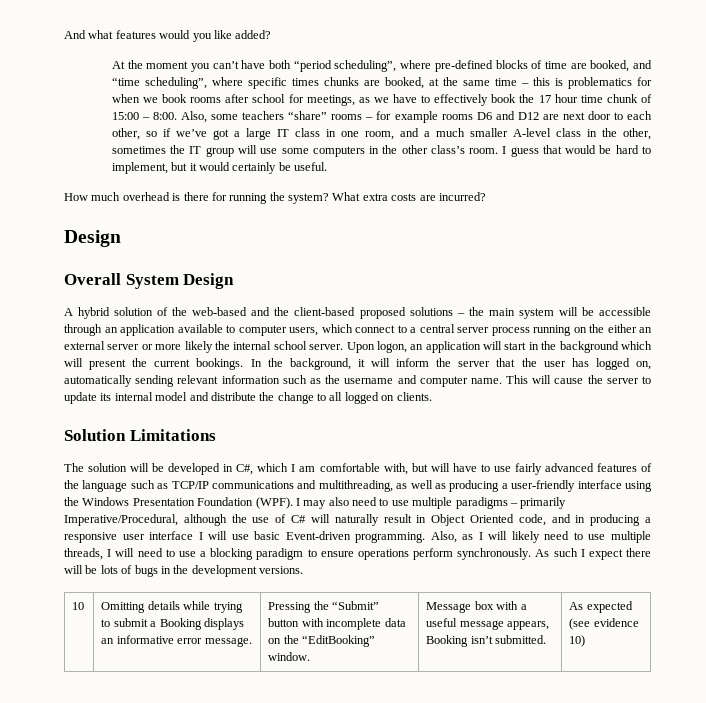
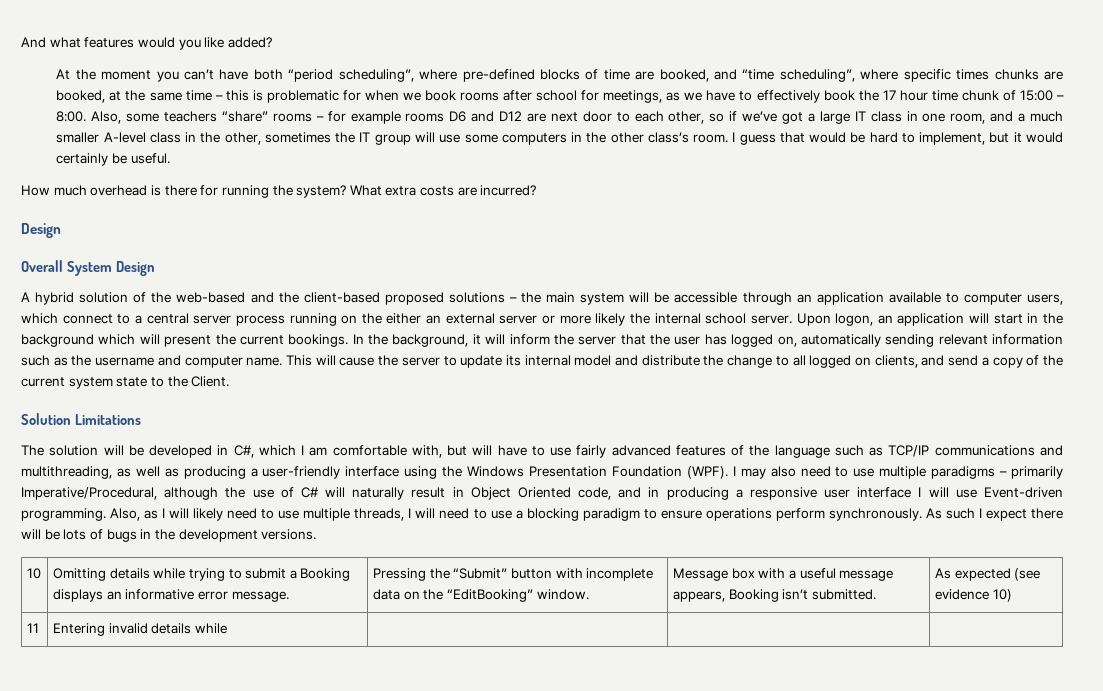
- At the moment you can’t have both “period scheduling”, where pre-defined blocks of time are booked, and “time scheduling”, where specific times chunks are booked, at the same time – this is problematics for when we book rooms after school for meetings, as we have to effectively book the 17 hour time chunk of 15:00 – 8:00.
+ At the moment you can’t have both “period scheduling”, where pre-defined blocks of time are booked, and “time scheduling”, where specific times chunks are booked, at the same time – this is problematic for when we book rooms after school for meetings, as we have to effectively book the 17 hour time chunk of 15:00 – 8:00.
- This will cause the server to update its internal model and distribute the change to all logged on clients.
+ This will cause the server to update its internal model and distribute the change to all logged on clients, and send a copy of the current system state to the Client.
- I may also need to use multiple paradigms – primarily Imperative/Procedural, although the use of C# will naturally result in Object Oriented code, and in producing a responsive user interface I will use basic Event-driven programming.
+ I may also need to use multiple paradigms – primarily Imperative/Procedural, although the use of C# will naturally result in Object Oriented code, and in producing a responsive user interface I will use Event-driven programming.
+ 11 | Entering invalid details while | | |

